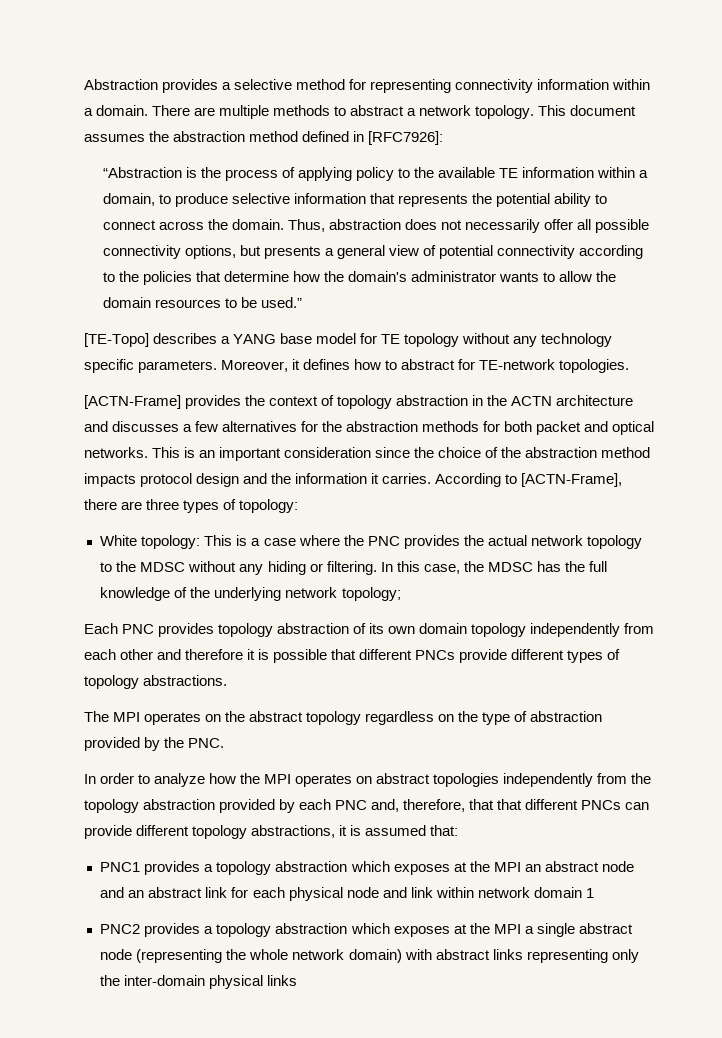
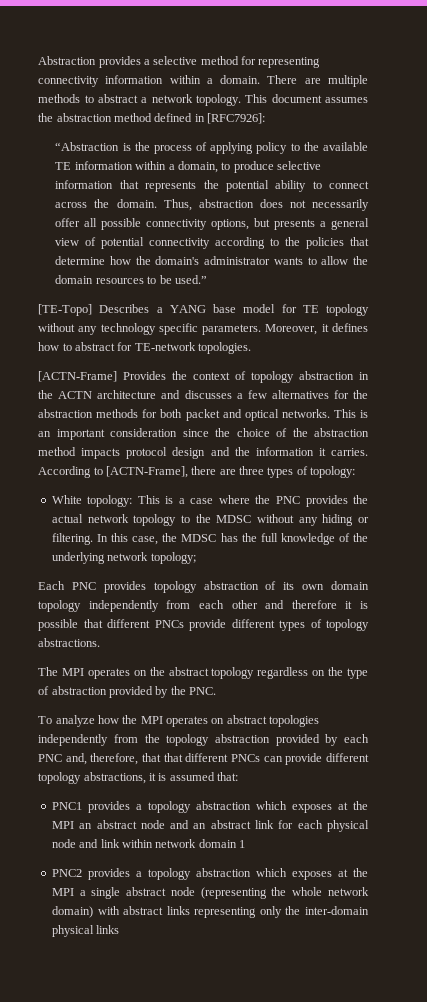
- [TE-Topo] describes a YANG base model for TE topology without any technology specific parameters.
+ [TE-Topo] Describes a YANG base model for TE topology without any technology specific parameters.
- [ACTN-Frame] provides the context of topology abstraction in the ACTN architecture and discusses a few alternatives for the abstraction methods for both packet and optical networks.
+ [ACTN-Frame] Provides the context of topology abstraction in the ACTN architecture and discusses a few alternatives for the abstraction methods for both packet and optical networks.
- In order to analyze how the MPI operates on abstract topologies independently from the topology abstraction provided by each PNC and, therefore, that that different PNCs can provide different topology abstractions, it is assumed that:
+ To analyze how the MPI operates on abstract topologies independently from the topology abstraction provided by each PNC and, therefore, that that different PNCs can provide different topology abstractions, it is assumed that:

